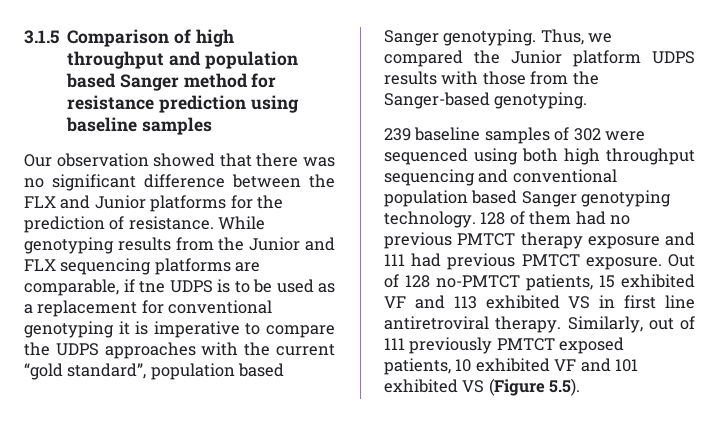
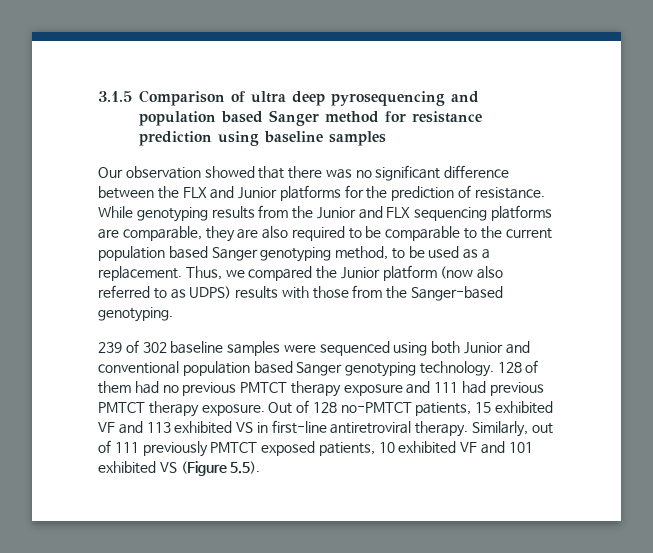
- 3.1.5 Comparison of high throughput and population based Sanger method for resistance prediction using baseline samples
+ 3.1.5 Comparison of ultra deep pyrosequencing and population based Sanger method for resistance prediction using baseline samples
- While genotyping results from the Junior and FLX sequencing platforms are comparable, if tne UDPS is to be used as a replacement for conventional genotyping it is imperative to compare the UDPS approaches with the current “gold standard”, population based Sanger genotyping.
+ While genotyping results from the Junior and FLX sequencing platforms are comparable, they are also required to be comparable to the current population based Sanger genotyping method, to be used as a replacement.
- Thus, we compared the Junior platform UDPS results with those from the Sanger-based genotyping.
+ Thus, we compared the Junior platform (now also referred to as UDPS) results with those from the Sanger-based genotyping.
- 239 baseline samples of 302 were sequenced using both high throughput sequencing and conventional population based Sanger genotyping technology.
+ 239 of 302 baseline samples were sequenced using both Junior and conventional population based Sanger genotyping technology.
- 128 of them had no previous PMTCT therapy exposure and 111 had previous PMTCT exposure.
+ 128 of them had no previous PMTCT therapy exposure and 111 had previous PMTCT therapy exposure.
- Out of 128 no-PMTCT patients, 15 exhibited VF and 113 exhibited VS in first line antiretroviral therapy.
+ Out of 128 no-PMTCT patients, 15 exhibited VF and 113 exhibited VS in first-line antiretroviral therapy.

